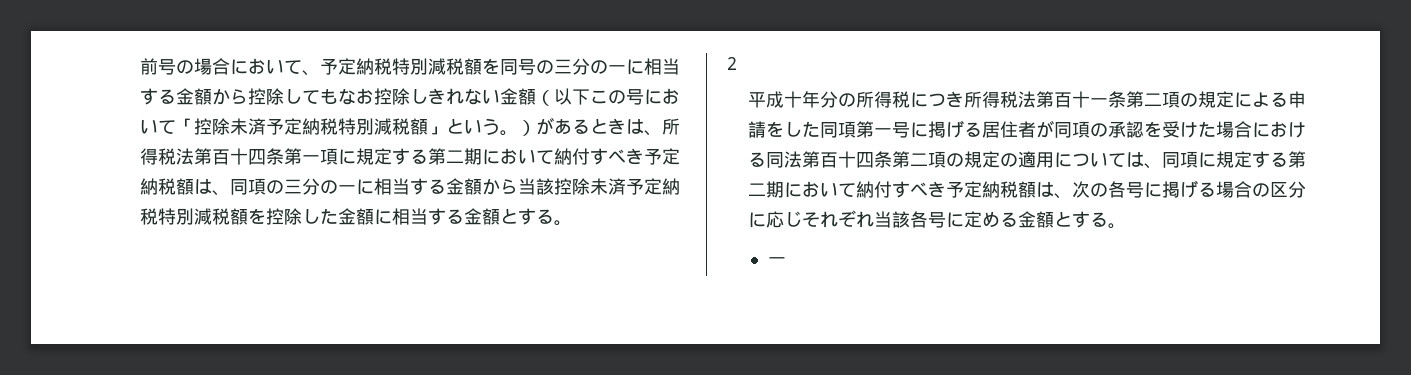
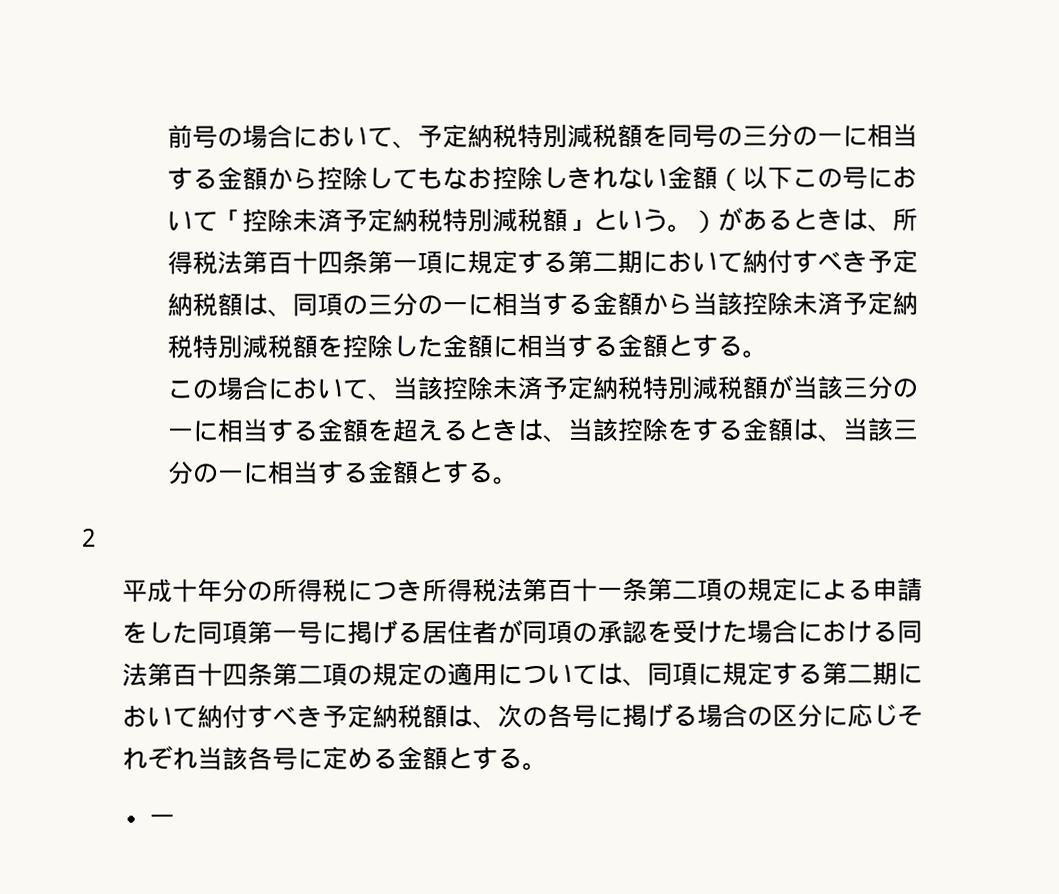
+ この場合において、当該控除未済予定納税特別減税額が当該三分の一に相当する金額を超えるときは、当該控除をする金額は、当該三分の一に相当する金額とする。

